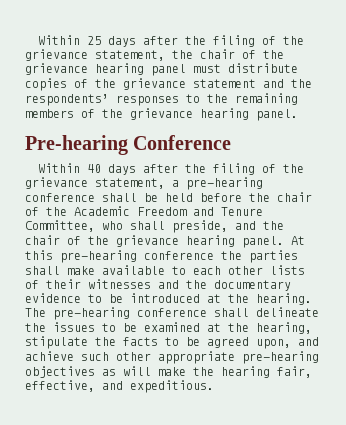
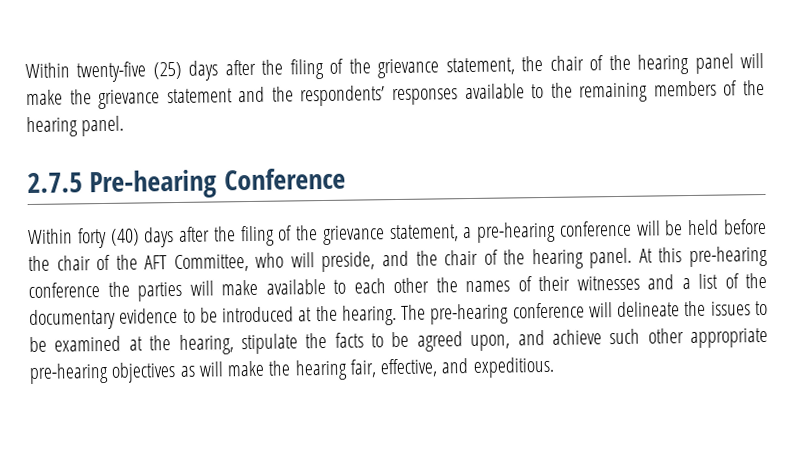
- Within 25 days after the filing of the grievance statement, the chair of the grievance hearing panel must distribute copies of the grievance statement and the respondents’ responses to the remaining members of the grievance hearing panel.
+ Within twenty-five (25) days after the filing of the grievance statement, the chair of the hearing panel will make the grievance statement and the respondents’ responses available to the remaining members of the hearing panel.
- Pre-hearing Conference
+ 2.7.5 Pre-hearing Conference
- Within 40 days after the filing of the grievance statement, a pre-hearing conference shall be held before the chair of the Academic Freedom and Tenure Committee, who shall preside, and the chair of the grievance hearing panel.
+ Within forty (40) days after the filing of the grievance statement, a pre-hearing conference will be held before the chair of the AFT Committee, who will preside, and the chair of the hearing panel.
- At this pre-hearing conference the parties shall make available to each other lists of their witnesses and the documentary evidence to be introduced at the hearing.
+ At this pre-hearing conference the parties will make available to each other the names of their witnesses and a list of the documentary evidence to be introduced at the hearing.
- The pre-hearing conference shall delineate the issues to be examined at the hearing, stipulate the facts to be agreed upon, and achieve such other appropriate pre-hearing objectives as will make the hearing fair, effective, and expeditious.
+ The pre-hearing conference will delineate the issues to be examined at the hearing, stipulate the facts to be agreed upon, and achieve such other appropriate pre-hearing objectives as will make the hearing fair, effective, and expeditious.

